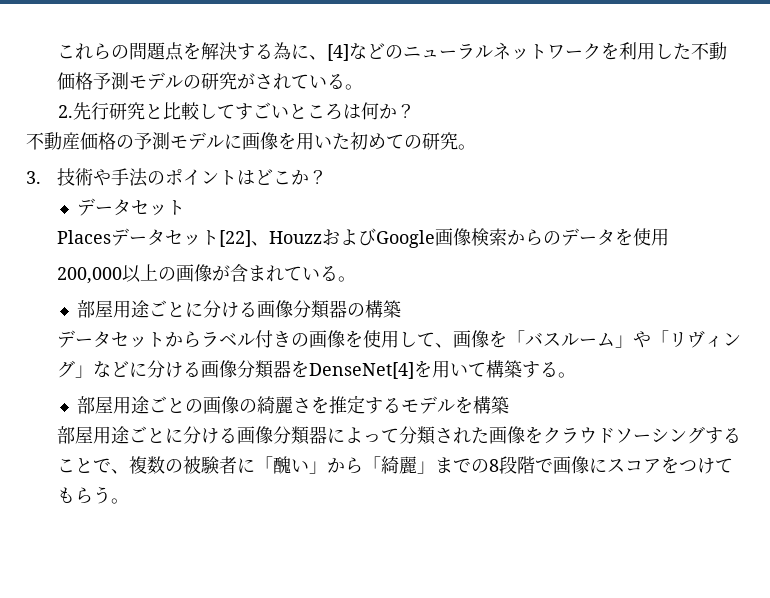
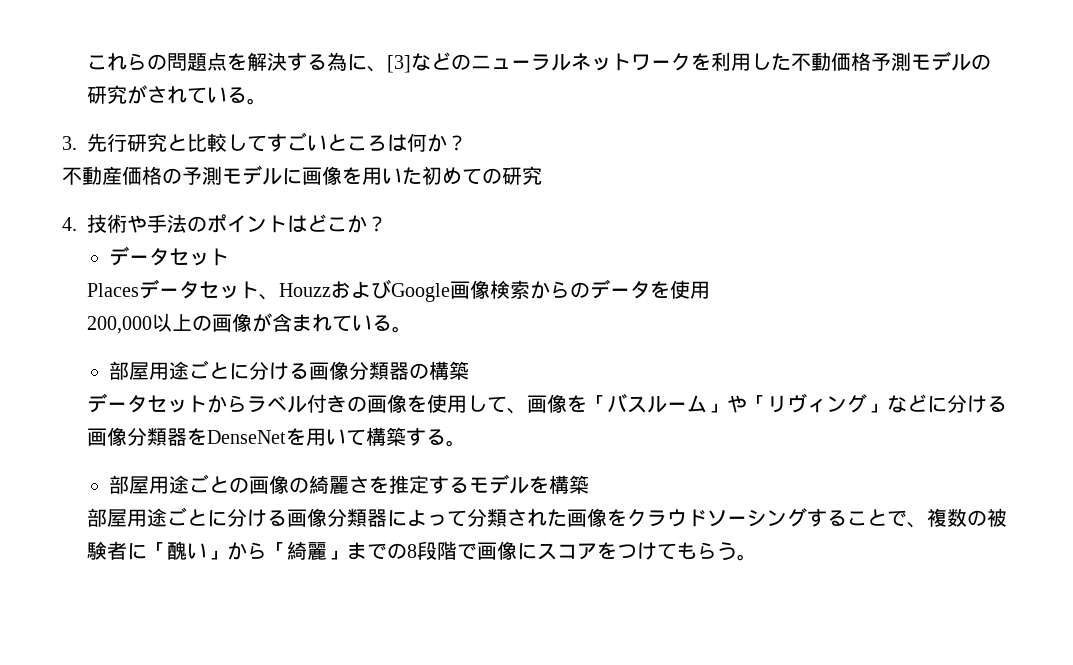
- これらの問題点を解決する為に、[4]などのニューラルネットワークを利用した不動価格予測モデルの研究がされている。
+ これらの問題点を解決する為に、[3]などのニューラルネットワークを利用した不動価格予測モデルの研究がされている。
- 2.先行研究と比較してすごいところは何か？
+ 3.先行研究と比較してすごいところは何か？
- 不動産価格の予測モデルに画像を用いた初めての研究。
- 3.技術や手法のポイントはどこか？
+ 不動産価格の予測モデルに画像を用いた初めての研究
+ 4.技術や手法のポイントはどこか？
- Placesデータセット[22]、HouzzおよびGoogle画像検索からのデータを使用
+ Placesデータセット、HouzzおよびGoogle画像検索からのデータを使用
- データセットからラベル付きの画像を使用して、画像を「バスルーム」や「リヴィング」などに分ける画像分類器をDenseNet[4]を用いて構築する。
+ データセットからラベル付きの画像を使用して、画像を「バスルーム」や「リヴィング」などに分ける画像分類器をDenseNetを用いて構築する。

